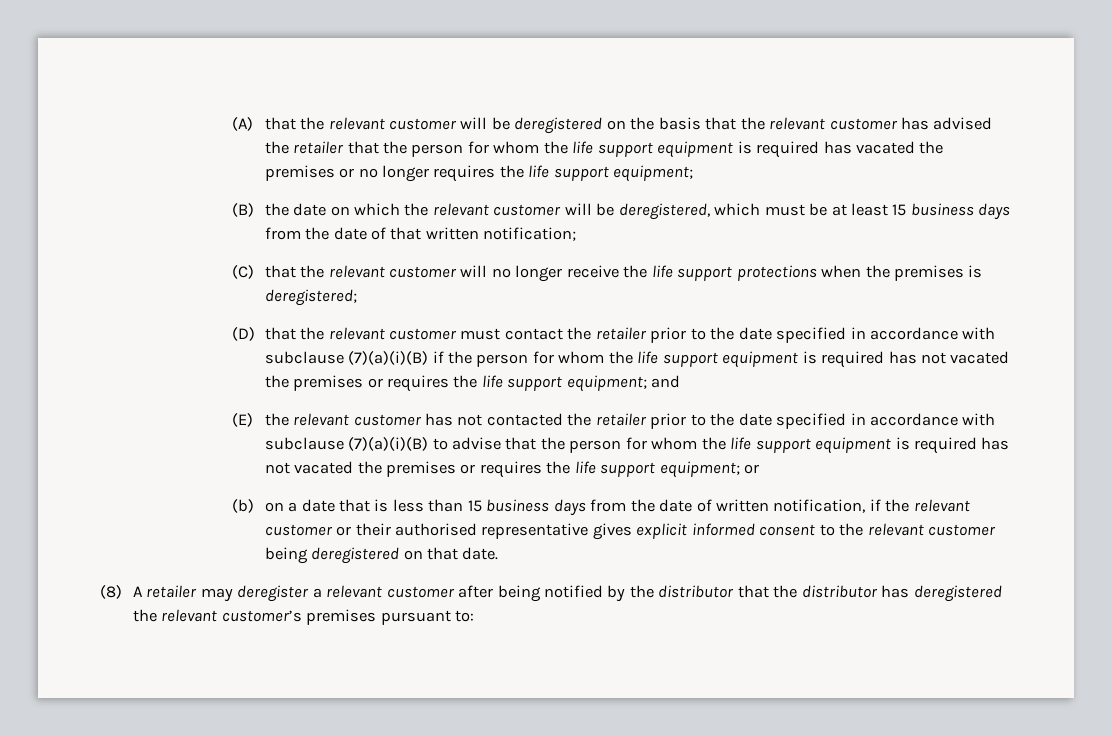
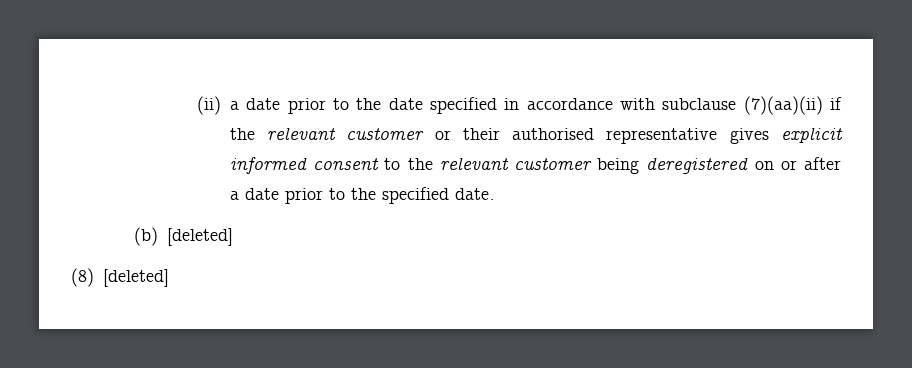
- (A) that the relevant customer will be deregistered on the basis that the relevant customer has advised the retailer that the person for whom the life support equipment is required has vacated the premises or no longer requires the life support equipment;
- (B) the date on which the relevant customer will be deregistered, which must be at least 15 business days from the date of that written notification;
- (C) that the relevant customer will no longer receive the life support protections when the premises is deregistered;
- (D) that the relevant customer must contact the retailer prior to the date specified in accordance with subclause (7)(a)(i)(B) if the person for whom the life support equipment is required has not vacated the premises or requires the life support equipment; and
- (E) the relevant customer has not contacted the retailer prior to the date specified in accordance with subclause (7)(a)(i)(B) to advise that the person for whom the life support equipment is required has not vacated the premises or requires the life support equipment; or
- (b) on a date that is less than 15 business days from the date of written notification, if the relevant customer or their authorised representative gives explicit informed consent to the relevant customer being deregistered on that date.
- (8) A retailer may deregister a relevant customer after being notified by the distributor that the distributor has deregistered the relevant customer’s premises pursuant to:
+ (ii) a date prior to the date specified in accordance with subclause (7)(aa)(ii) if the relevant customer or their authorised representative gives explicit informed consent to the relevant customer being deregistered on or after a date prior to the specified date.
+ (b) [deleted]
+ (8) [deleted]

